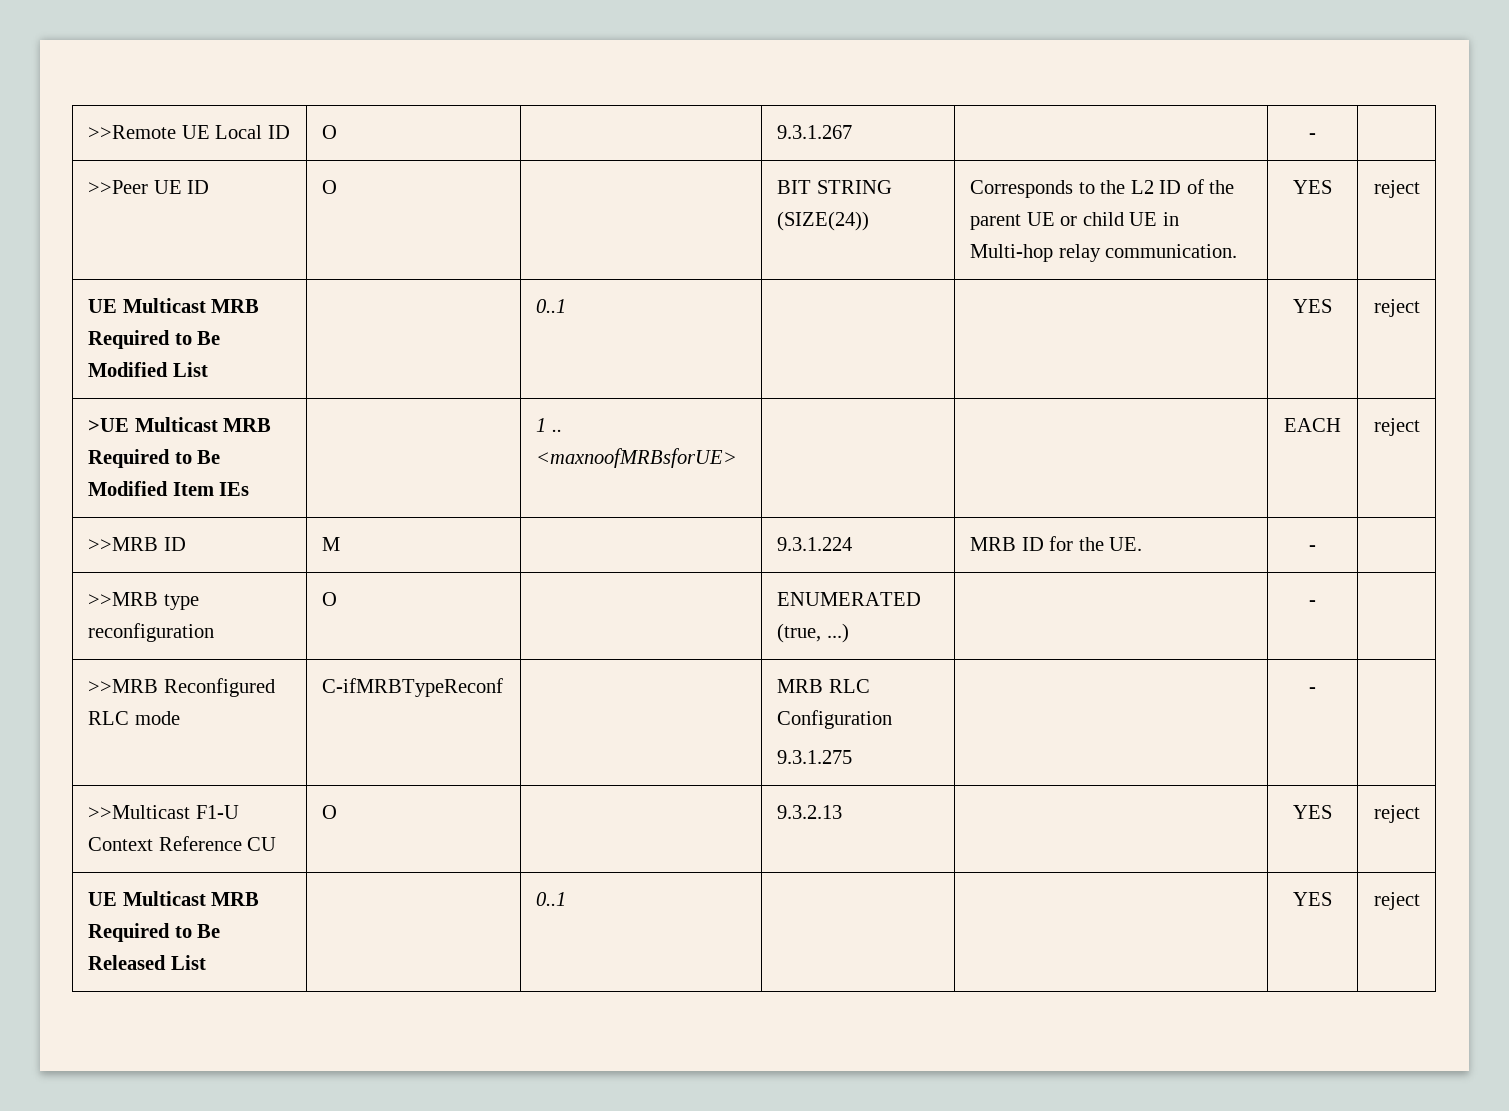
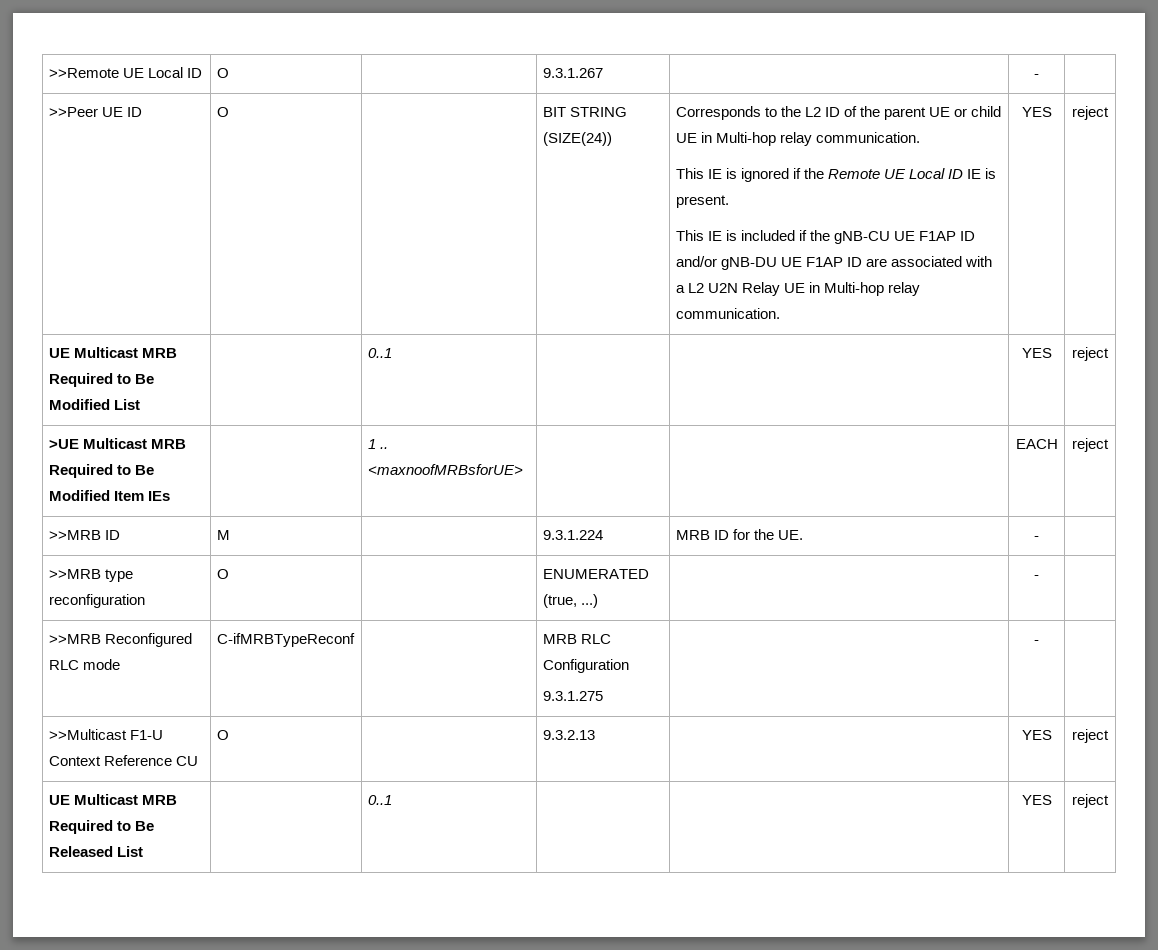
+ This IE is ignored if the Remote UE Local ID IE is present.
+ This IE is included if the gNB-CU UE F1AP ID and/or gNB-DU UE F1AP ID are associated with a L2 U2N Relay UE in Multi-hop relay communication.

